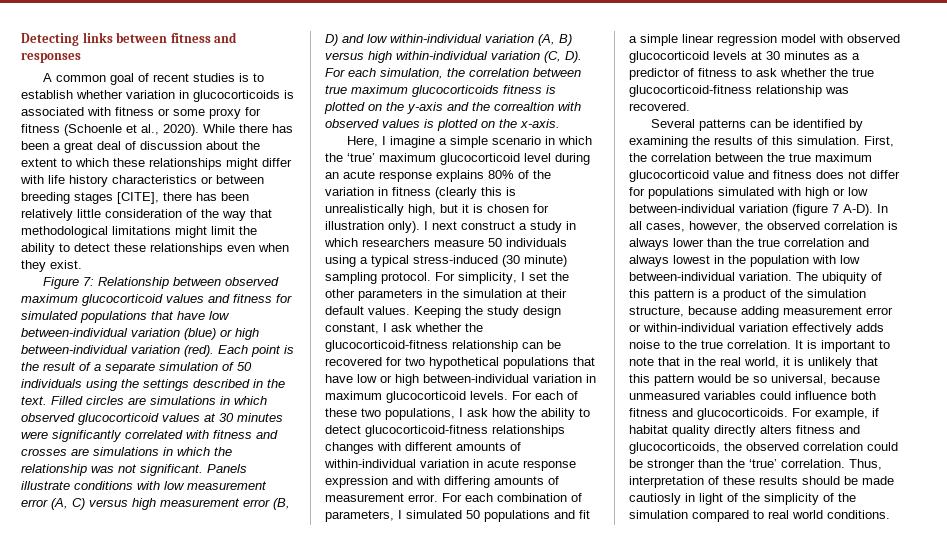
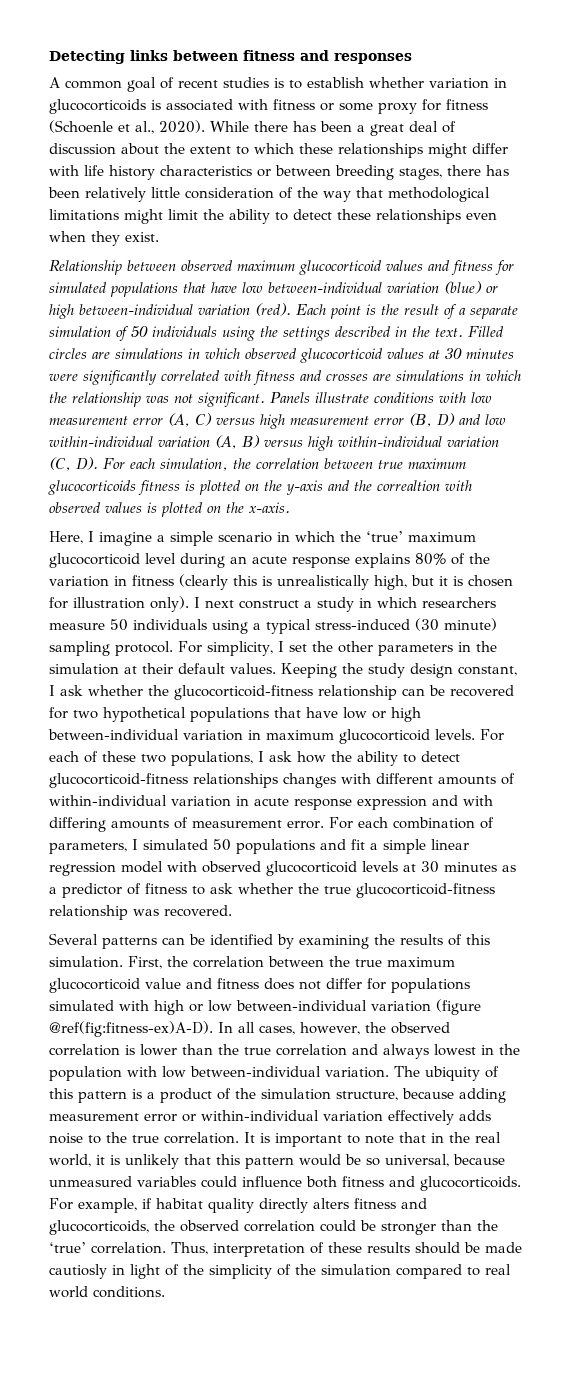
- While there has been a great deal of discussion about the extent to which these relationships might differ with life history characteristics or between breeding stages [CITE], there has been relatively little consideration of the way that methodological limitations might limit the ability to detect these relationships even when they exist.
+ While there has been a great deal of discussion about the extent to which these relationships might differ with life history characteristics or between breeding stages, there has been relatively little consideration of the way that methodological limitations might limit the ability to detect these relationships even when they exist.
- Figure 7: Relationship between observed maximum glucocorticoid values and fitness for simulated populations that have low between-individual variation (blue) or high between-individual variation (red).
+ Relationship between observed maximum glucocorticoid values and fitness for simulated populations that have low between-individual variation (blue) or high between-individual variation (red).
- First, the correlation between the true maximum glucocorticoid value and fitness does not differ for populations simulated with high or low between-individual variation (figure 7 A-D).
+ First, the correlation between the true maximum glucocorticoid value and fitness does not differ for populations simulated with high or low between-individual variation (figure @ref(fig:fitness-ex)A-D).
- In all cases, however, the observed correlation is always lower than the true correlation and always lowest in the population with low between-individual variation.
+ In all cases, however, the observed correlation is lower than the true correlation and always lowest in the population with low between-individual variation.

